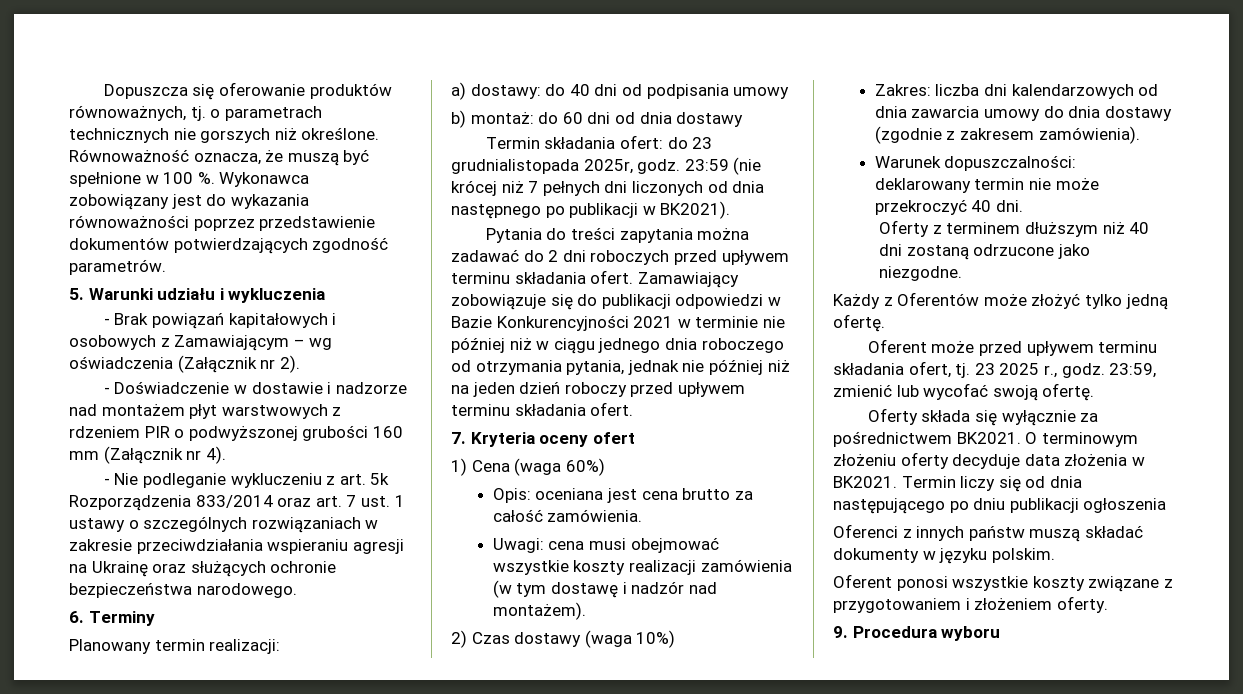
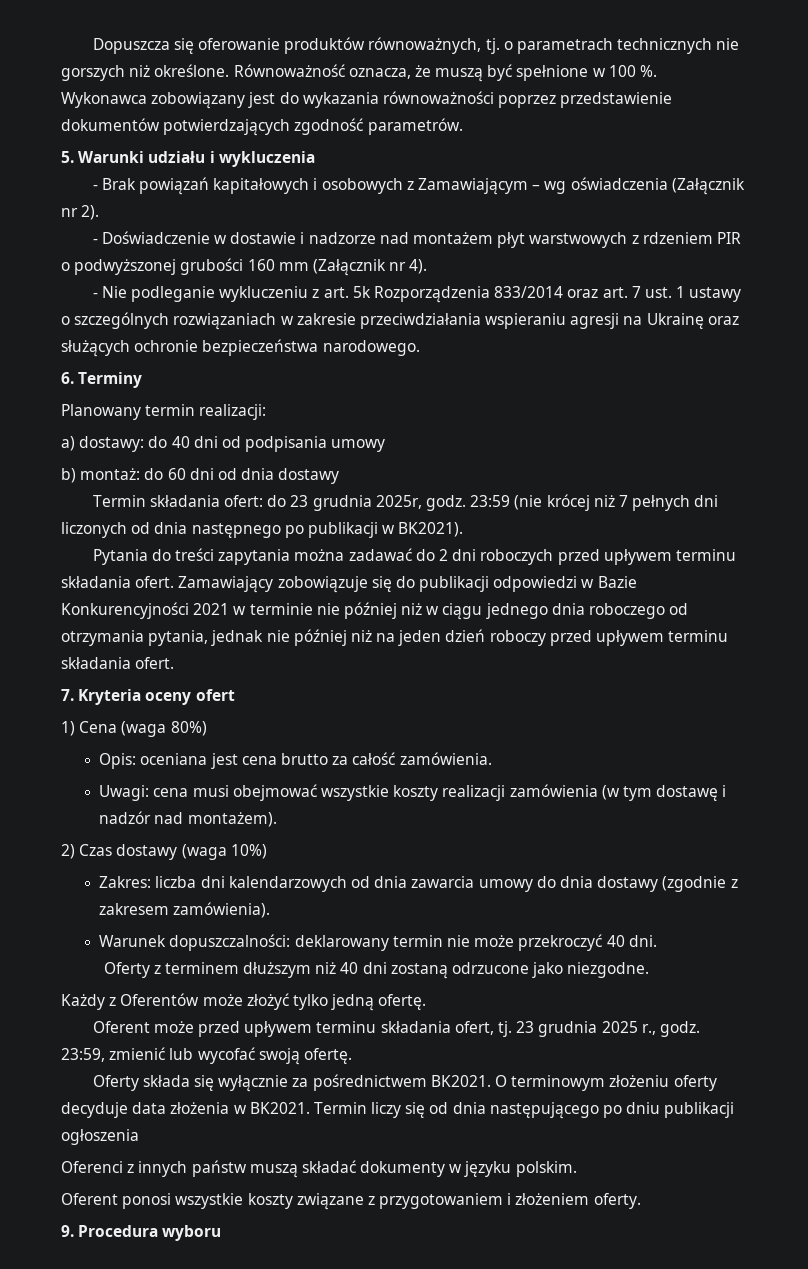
- Termin składania ofert: do 23 grudnialistopada 2025r, godz.
+ Termin składania ofert: do 23 grudnia 2025r, godz.
- 1) Cena (waga 60%)
+ 1) Cena (waga 80%)
- 23 2025 r., godz.
+ 23 grudnia 2025 r., godz.

